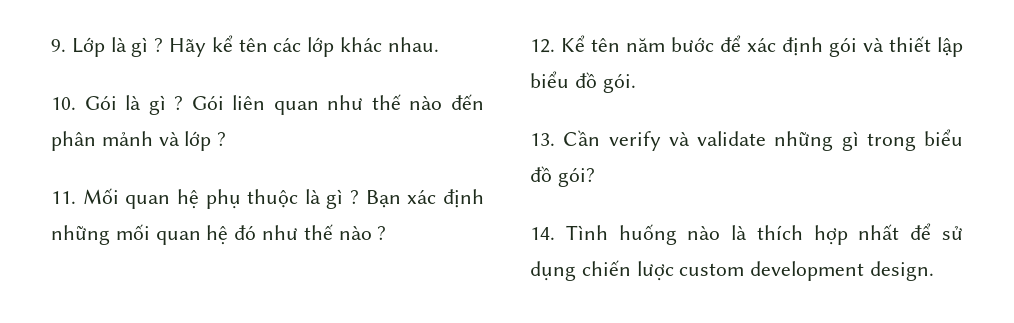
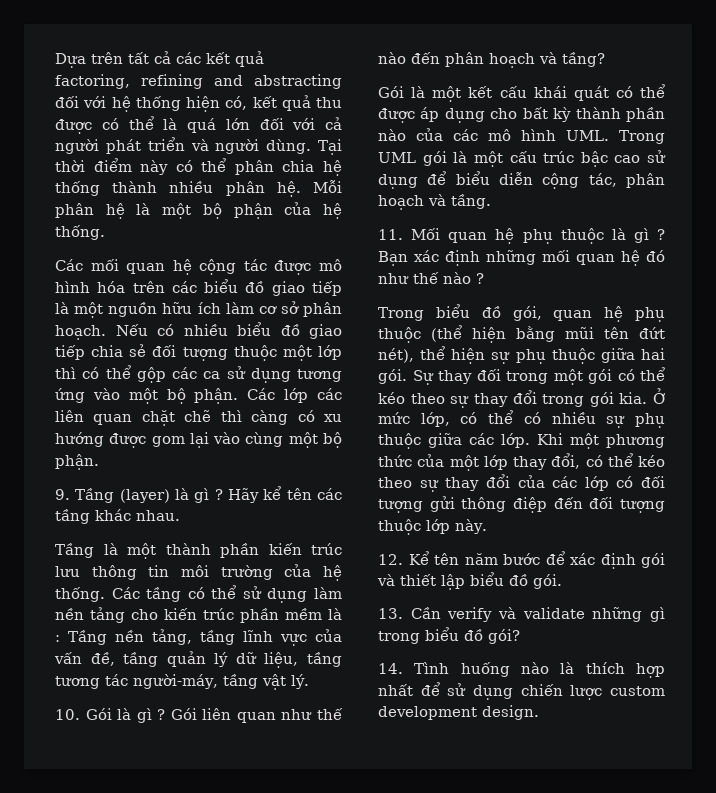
- 9. Lớp là gì ?
+ Dựa trên tất cả các kết quả factoring, refining and abstracting đối với hệ thống hiện có, kết quả thu được có thể là quá lớn đối với cả người phát triển và người dùng. Tại thời điểm này có thể phân chia hệ thống thành nhiều phân hệ. Mỗi phân hệ là một bộ phận của hệ thống.
+ Các mối quan hệ cộng tác được mô hình hóa trên các biểu đồ giao tiếp là một nguồn hữu ích làm cơ sở phân hoạch. Nếu có nhiều biểu đồ giao tiếp chia sẻ đối tượng thuộc một lớp thì có thể gộp các ca sử dụng tương ứng vào một bộ phận. Các lớp các liên quan chặt chẽ thì càng có xu hướng được gom lại vào cùng một bộ phận.
+ 9. Tầng (layer) là gì ?
- Hãy kể tên các lớp khác nhau.
+ Hãy kể tên các tầng khác nhau.
+ Tầng là một thành phần kiến trúc lưu thông tin môi trường của hệ thống. Các tầng có thể sử dụng làm nền tảng cho kiến trúc phần mềm là : Tầng nền tảng, tầng lĩnh vực của vấn đề, tầng quản lý dữ liệu, tầng tương tác người-máy, tầng vật lý.
- Gói liên quan như thế nào đến phân mảnh và lớp ?
+ Gói liên quan như thế nào đến phân hoạch và tầng?
+ Gói là một kết cấu khái quát có thể được áp dụng cho bất kỳ thành phần nào của các mô hình UML. Trong UML gói là một cấu trúc bậc cao sử dụng để biểu diễn cộng tác, phân hoạch và tầng.
+ Trong biểu đồ gói, quan hệ phụ thuộc (thể hiện bằng mũi tên đứt nét), thể hiện sự phụ thuộc giữa hai gói. Sự thay đối trong một gói có thể kéo theo sự thay đổi trong gói kia. Ở mức lớp, có thể có nhiều sự phụ thuộc giữa các lớp. Khi một phương thức của một lớp thay đổi, có thể kéo theo sự thay đổi của các lớp có đối tượng gửi thông điệp đến đối tượng thuộc lớp này.

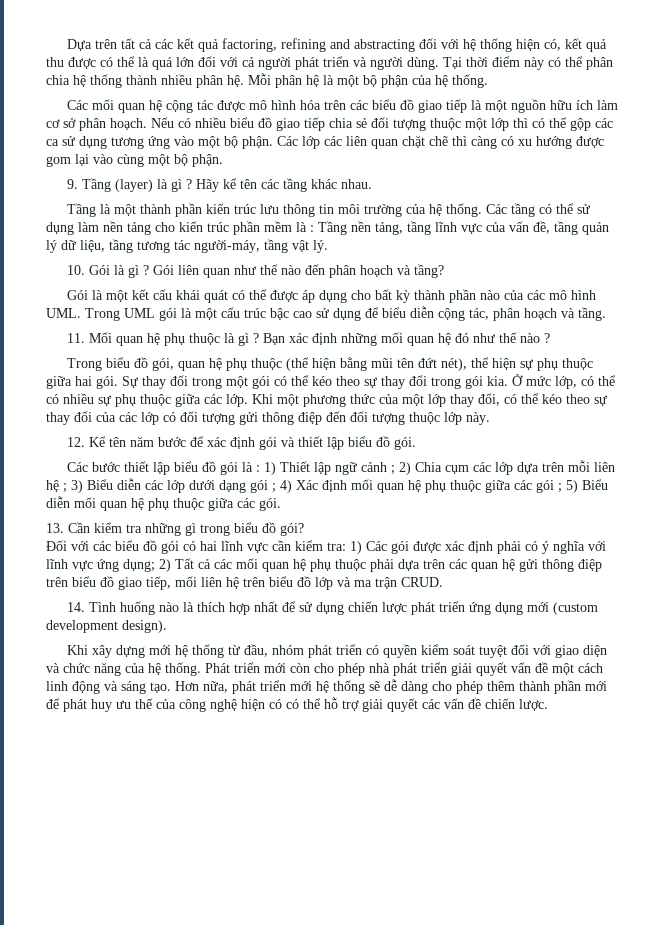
+ Các bước thiết lập biểu đồ gói là : 1) Thiết lập ngữ cảnh ; 2) Chia cụm các lớp dựa trên mỗi liên hệ ; 3) Biểu diễn các lớp dưới dạng gói ; 4) Xác định mối quan hệ phụ thuộc giữa các gói ; 5) Biểu diễn mối quan hệ phụ thuộc giữa các gói.
- 13. Cần verify và validate những gì trong biểu đồ gói?
+ 13. Cần kiểm tra những gì trong biểu đồ gói?
+ Đối với các biểu đồ gói có hai lĩnh vực cần kiểm tra: 1) Các gói được xác định phải có ý nghĩa với lĩnh vực ứng dụng; 2) Tất cả các mối quan hệ phụ thuộc phải dựa trên các quan hệ gửi thông điệp trên biểu đồ giao tiếp, mối liên hệ trên biểu đồ lớp và ma trận CRUD.
- 14. Tình huống nào là thích hợp nhất để sử dụng chiến lược custom development design.
+ 14. Tình huống nào là thích hợp nhất để sử dụng chiến lược phát triển ứng dụng mới (custom development design).
+ Khi xây dựng mới hệ thống từ đầu, nhóm phát triển có quyền kiểm soát tuyệt đối với giao diện và chức năng của hệ thống. Phát triển mới còn cho phép nhà phát triển giải quyết vấn đề một cách linh động và sáng tạo. Hơn nữa, phát triển mới hệ thống sẽ dễ dàng cho phép thêm thành phần mới để phát huy ưu thế của công nghệ hiện có có thể hỗ trợ giải quyết các vấn đề chiến lược.

